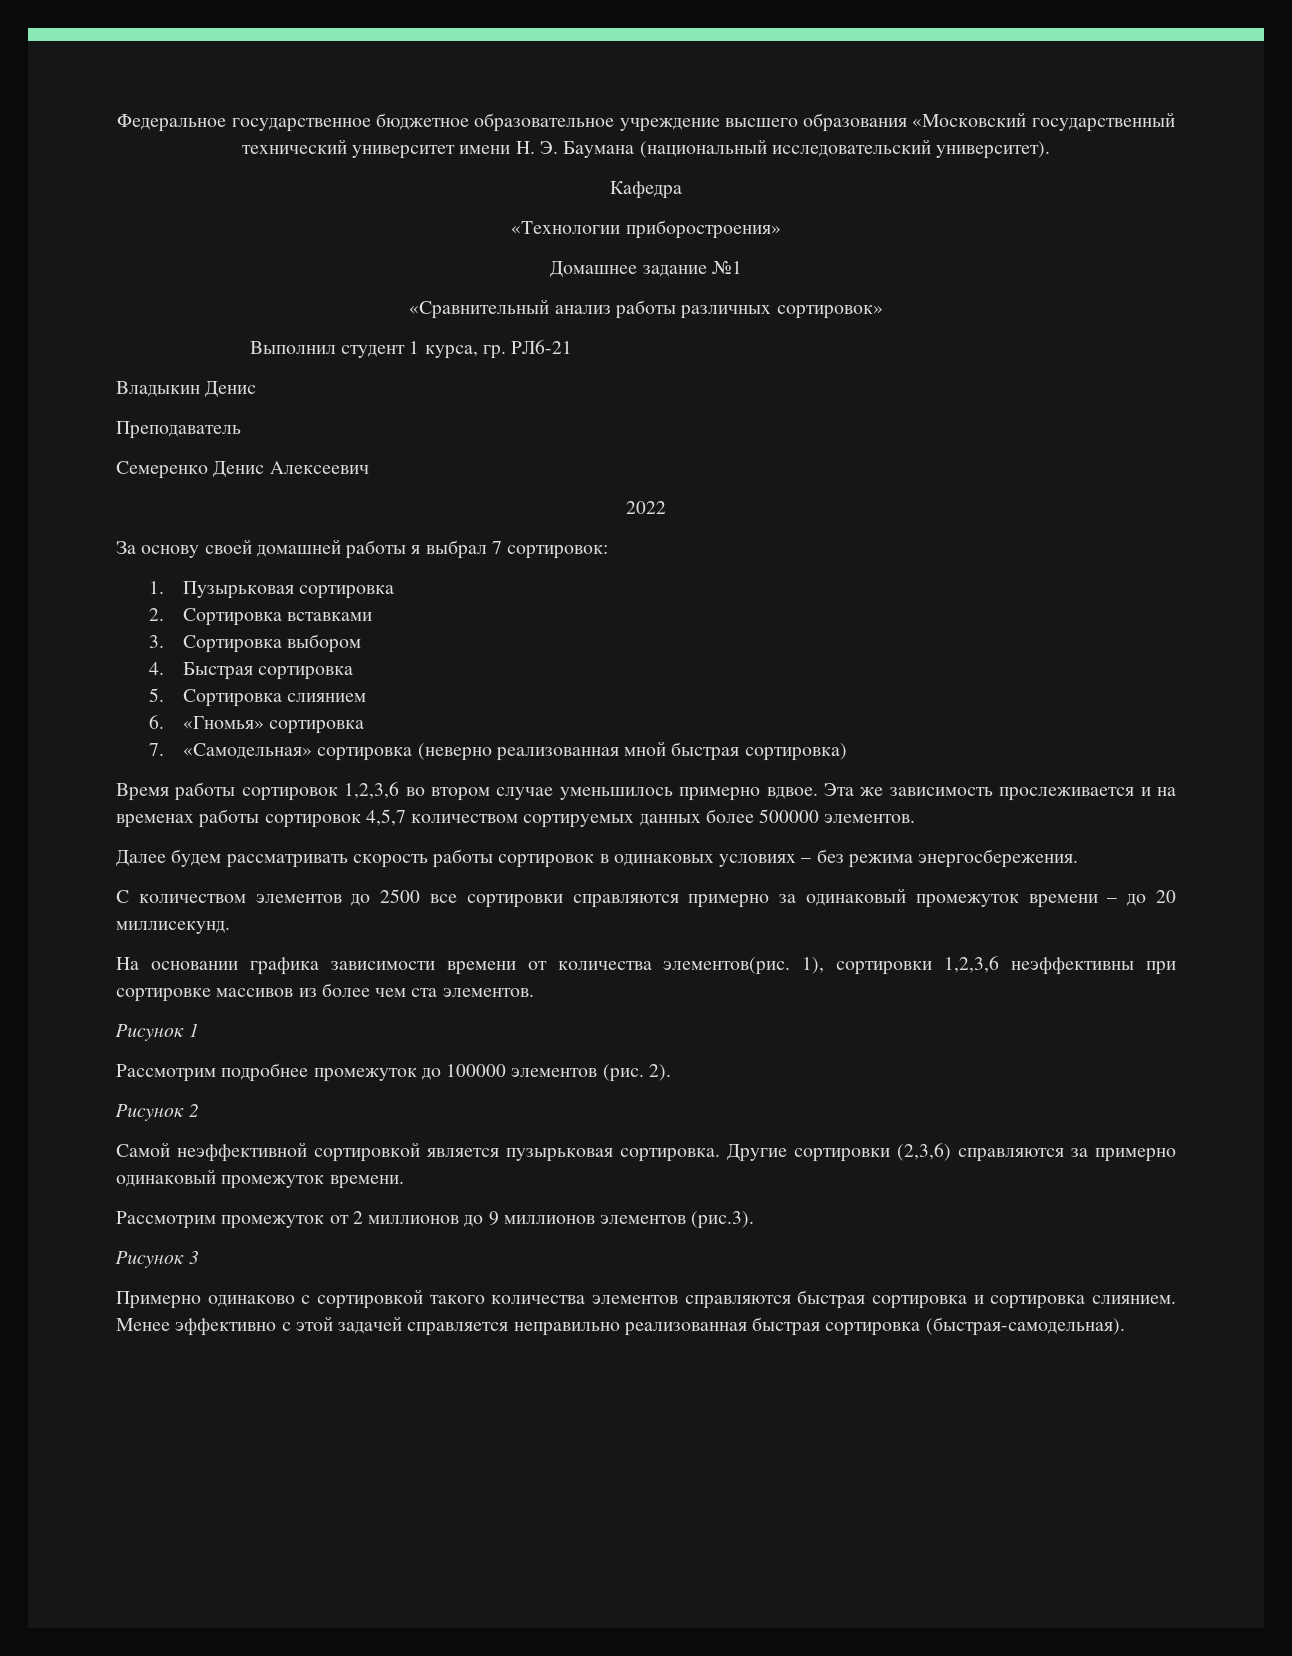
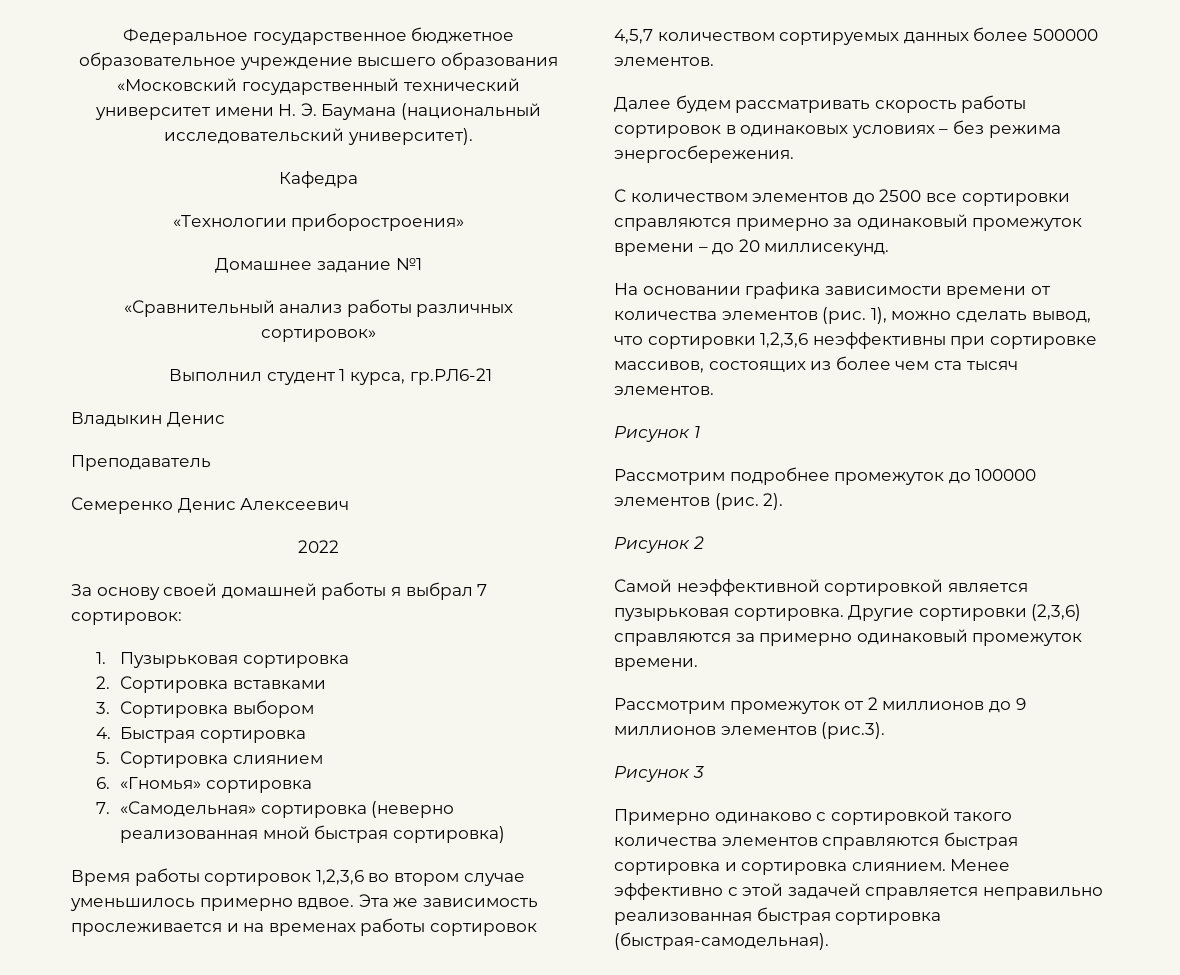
- Выполнил студент 1 курса, гр. РЛ6-21
+ Выполнил студент 1 курса, гр.РЛ6-21
- На основании графика зависимости времени от количества элементов(рис. 1), сортировки 1,2,3,6 неэффективны при сортировке массивов из более чем ста элементов.
+ На основании графика зависимости времени от количества элементов (рис. 1), можно сделать вывод, что сортировки 1,2,3,6 неэффективны при сортировке массивов, состоящих из более чем ста тысяч элементов.

